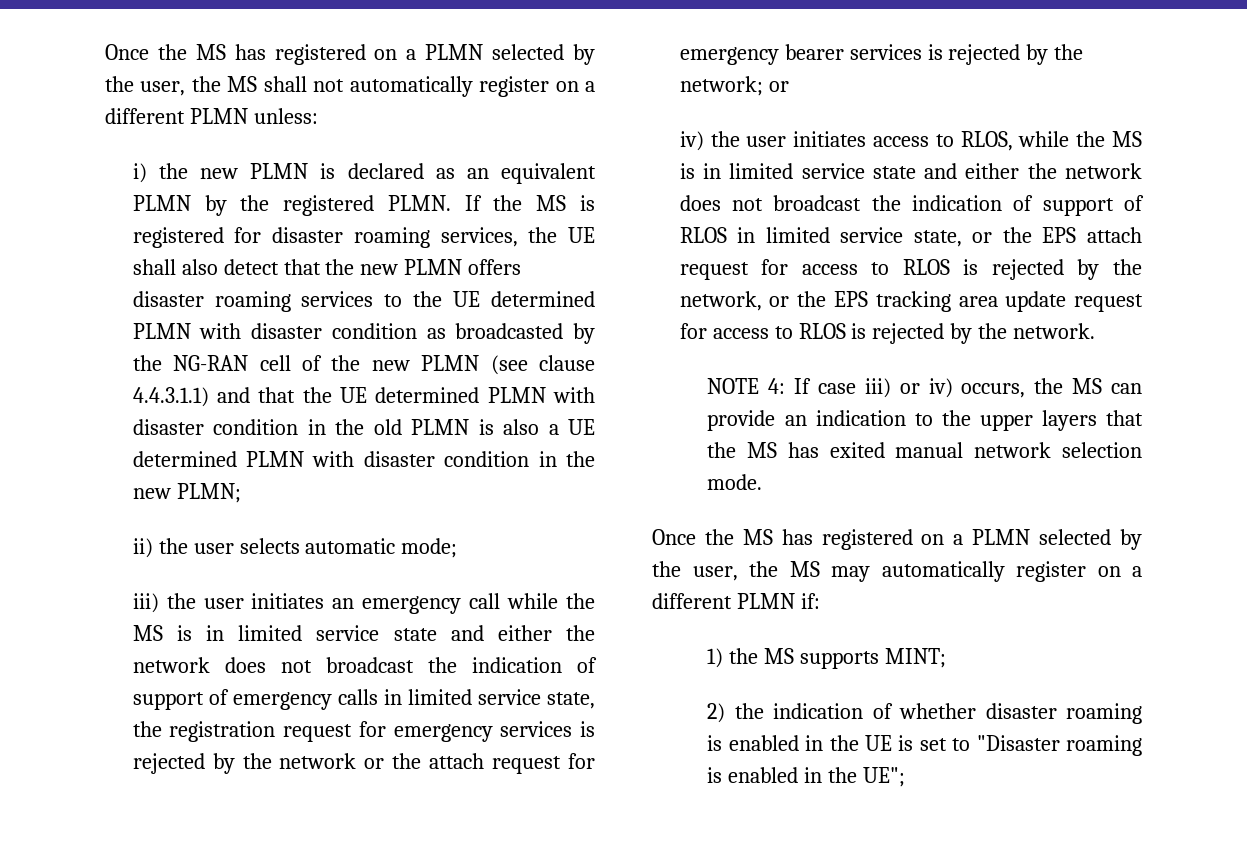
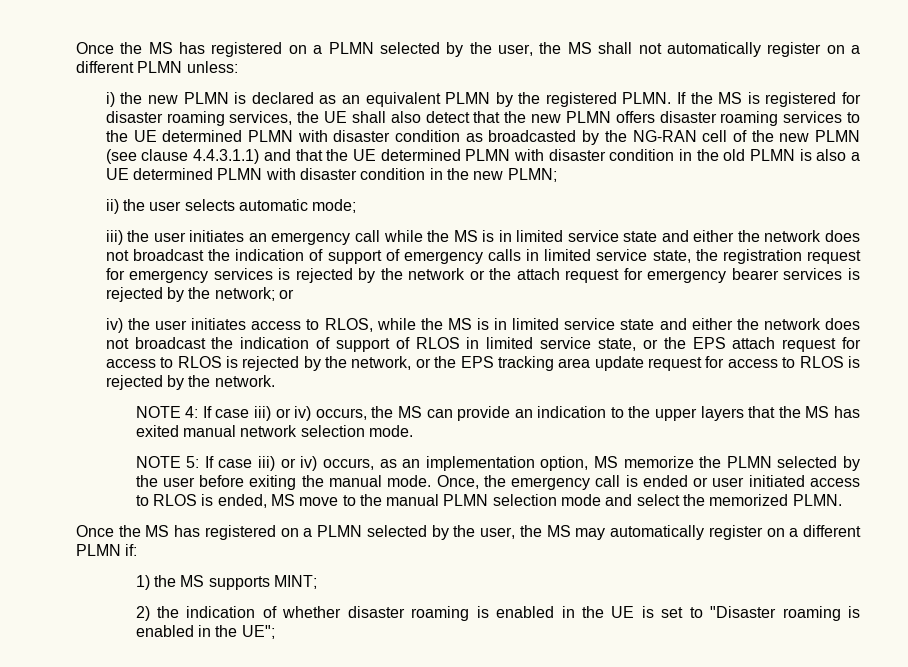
+ NOTE 5: If case iii) or iv) occurs, as an implementation option, MS memorize the PLMN selected by the user before exiting the manual mode. Once, the emergency call is ended or user initiated access to RLOS is ended, MS move to the manual PLMN selection mode and select the memorized PLMN.

